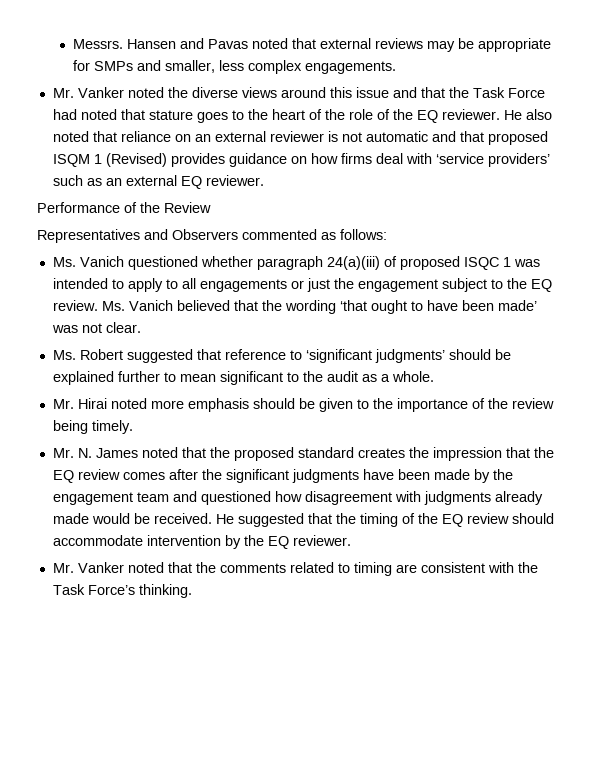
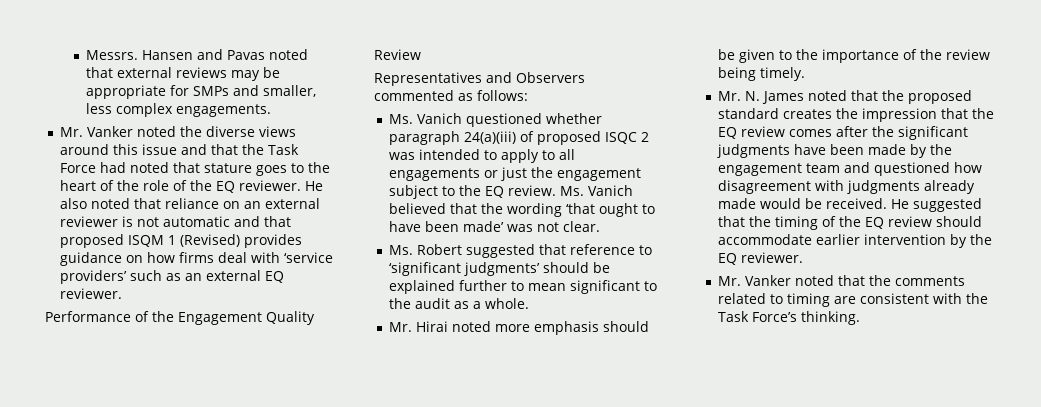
- Performance of the Review
+ Performance of the Engagement Quality Review
- Ms. Vanich questioned whether paragraph 24(a)(iii) of proposed ISQC 1 was intended to apply to all engagements or just the engagement subject to the EQ review.
+ Ms. Vanich questioned whether paragraph 24(a)(iii) of proposed ISQC 2 was intended to apply to all engagements or just the engagement subject to the EQ review.
- He suggested that the timing of the EQ review should accommodate intervention by the EQ reviewer.
+ He suggested that the timing of the EQ review should accommodate earlier intervention by the EQ reviewer.

